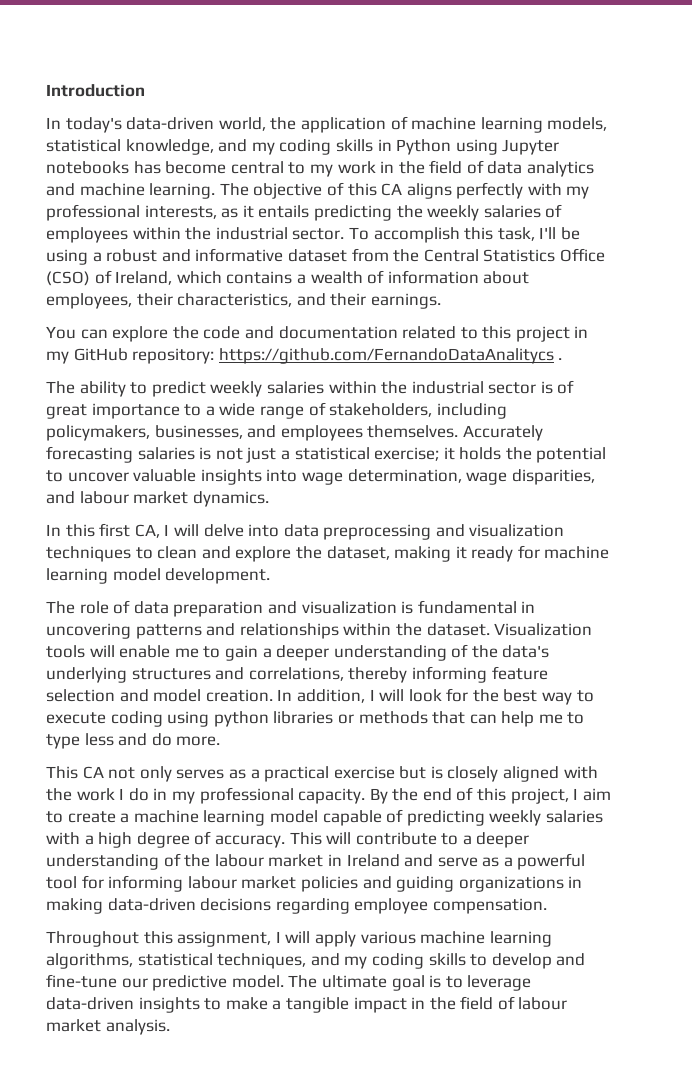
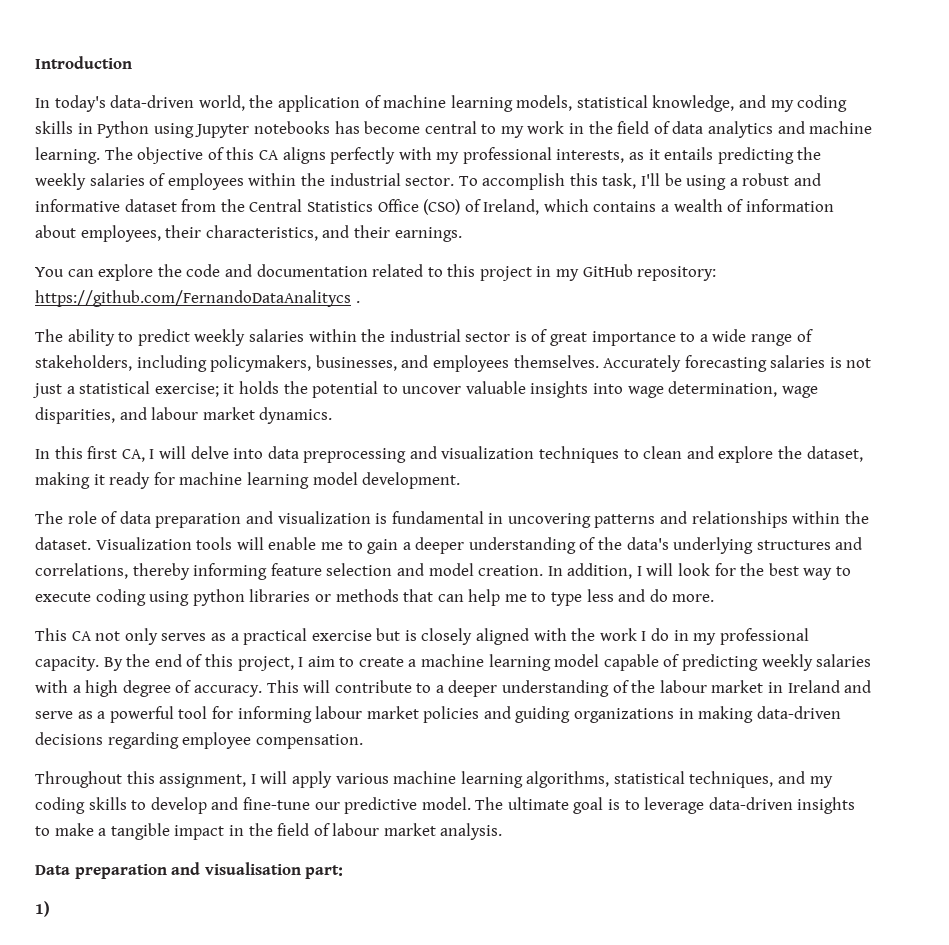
+ Data preparation and visualisation part:
+ 1)

